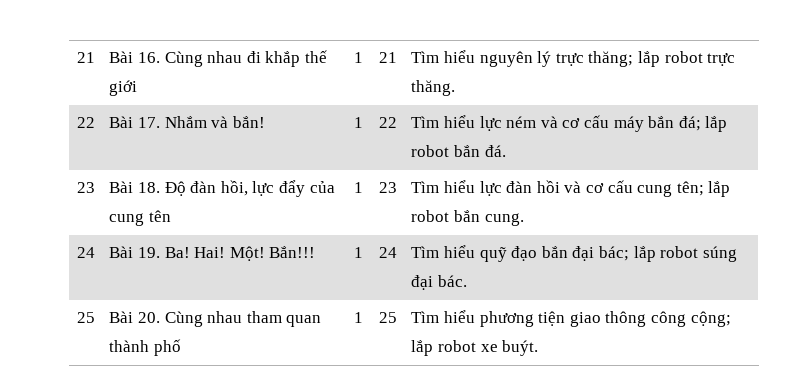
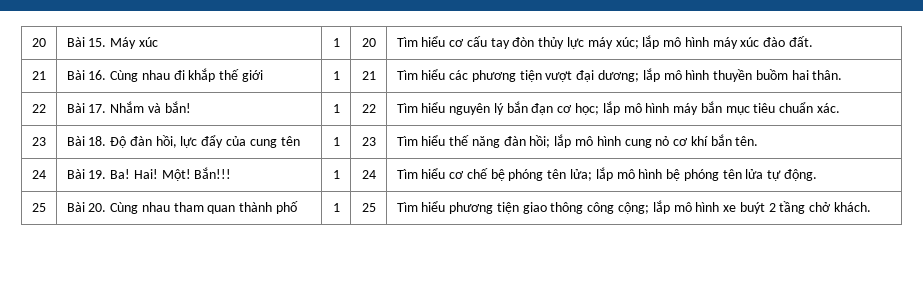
+ 20 | Bài 15. Máy xúc | 1 | 20 | Tìm hiểu cơ cấu tay đòn thủy lực máy xúc; lắp mô hình máy xúc đào đất.
- 21 | Bài 16. Cùng nhau đi khắp thế giới | 1 | 21 | Tìm hiểu nguyên lý trực thăng; lắp robot trực thăng.
+ 21 | Bài 16. Cùng nhau đi khắp thế giới | 1 | 21 | Tìm hiểu các phương tiện vượt đại dương; lắp mô hình thuyền buồm hai thân.
- 22 | Bài 17. Nhắm và bắn! | 1 | 22 | Tìm hiểu lực ném và cơ cấu máy bắn đá; lắp robot bắn đá.
+ 22 | Bài 17. Nhắm và bắn! | 1 | 22 | Tìm hiểu nguyên lý bắn đạn cơ học; lắp mô hình máy bắn mục tiêu chuẩn xác.
- 23 | Bài 18. Độ đàn hồi, lực đẩy của cung tên | 1 | 23 | Tìm hiểu lực đàn hồi và cơ cấu cung tên; lắp robot bắn cung.
+ 23 | Bài 18. Độ đàn hồi, lực đẩy của cung tên | 1 | 23 | Tìm hiểu thế năng đàn hồi; lắp mô hình cung nỏ cơ khí bắn tên.
- 24 | Bài 19. Ba! Hai! Một! Bắn!!! | 1 | 24 | Tìm hiểu quỹ đạo bắn đại bác; lắp robot súng đại bác.
+ 24 | Bài 19. Ba! Hai! Một! Bắn!!! | 1 | 24 | Tìm hiểu cơ chế bệ phóng tên lửa; lắp mô hình bệ phóng tên lửa tự động.
- 25 | Bài 20. Cùng nhau tham quan thành phố | 1 | 25 | Tìm hiểu phương tiện giao thông công cộng; lắp robot xe buýt.
+ 25 | Bài 20. Cùng nhau tham quan thành phố | 1 | 25 | Tìm hiểu phương tiện giao thông công cộng; lắp mô hình xe buýt 2 tầng chở khách.

